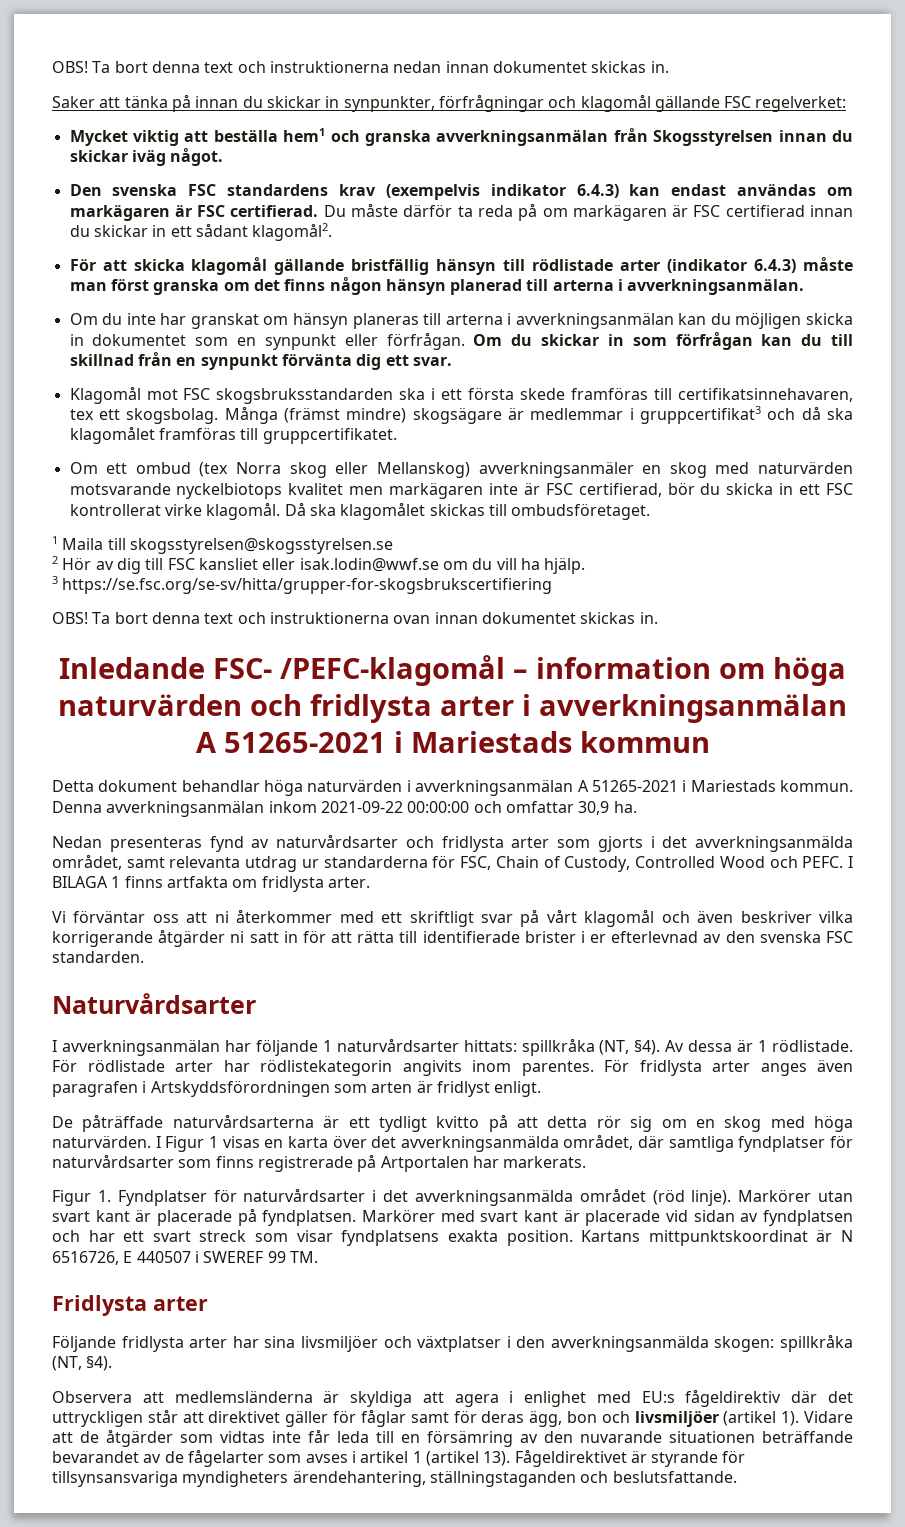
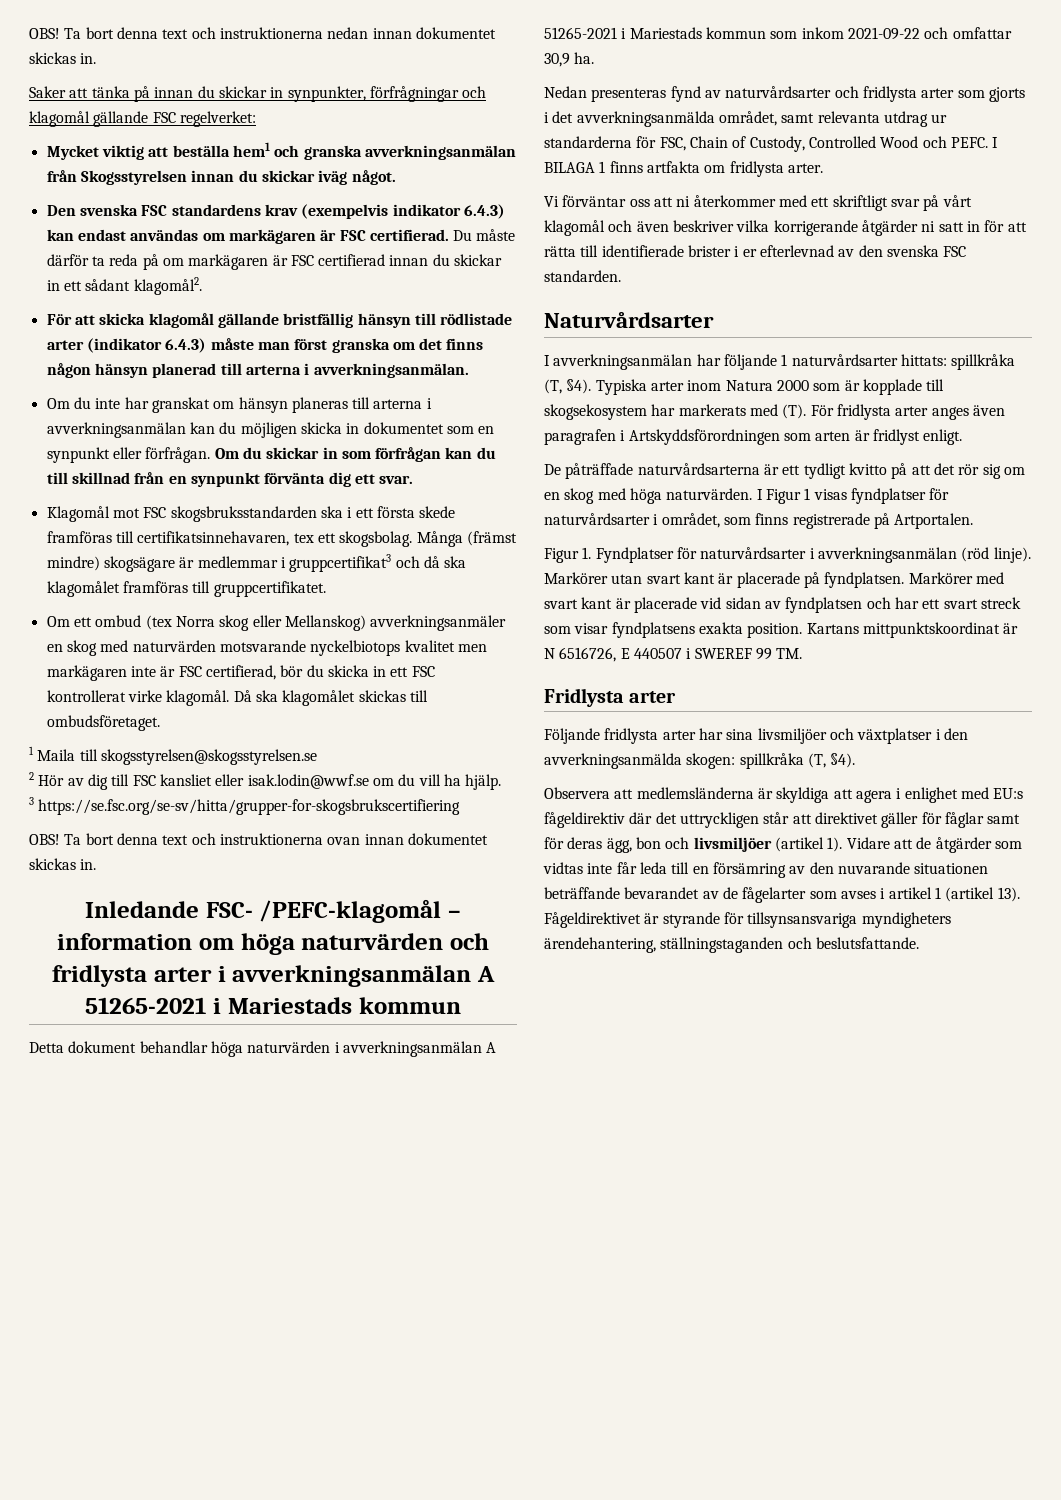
- Detta dokument behandlar höga naturvärden i avverkningsanmälan A 51265-2021 i Mariestads kommun. Denna avverkningsanmälan inkom 2021-09-22 00:00:00 och omfattar 30,9 ha.
+ Detta dokument behandlar höga naturvärden i avverkningsanmälan A 51265-2021 i Mariestads kommun som inkom 2021-09-22 och omfattar 30,9 ha.
- I avverkningsanmälan har följande 1 naturvårdsarter hittats: spillkråka (NT, §4). Av dessa är 1 rödlistade. För rödlistade arter har rödlistekategorin angivits inom parentes. För fridlysta arter anges även paragrafen i Artskyddsförordningen som arten är fridlyst enligt.
+ I avverkningsanmälan har följande 1 naturvårdsarter hittats: spillkråka (T, §4). Typiska arter inom Natura 2000 som är kopplade till skogsekosystem har markerats med (T). För fridlysta arter anges även paragrafen i Artskyddsförordningen som arten är fridlyst enligt.
- De påträffade naturvårdsarterna är ett tydligt kvitto på att detta rör sig om en skog med höga naturvärden.
+ De påträffade naturvårdsarterna är ett tydligt kvitto på att det rör sig om en skog med höga naturvärden.
- I Figur 1 visas en karta över det avverkningsanmälda området, där samtliga fyndplatser för naturvårdsarter som finns registrerade på Artportalen har markerats.
+ I Figur 1 visas fyndplatser för naturvårdsarter i området, som finns registrerade på Artportalen.
- Figur 1. Fyndplatser för naturvårdsarter i det avverkningsanmälda området (röd linje).
+ Figur 1. Fyndplatser för naturvårdsarter i avverkningsanmälan (röd linje).
- Följande fridlysta arter har sina livsmiljöer och växtplatser i den avverkningsanmälda skogen: spillkråka (NT, §4).
+ Följande fridlysta arter har sina livsmiljöer och växtplatser i den avverkningsanmälda skogen: spillkråka (T, §4).

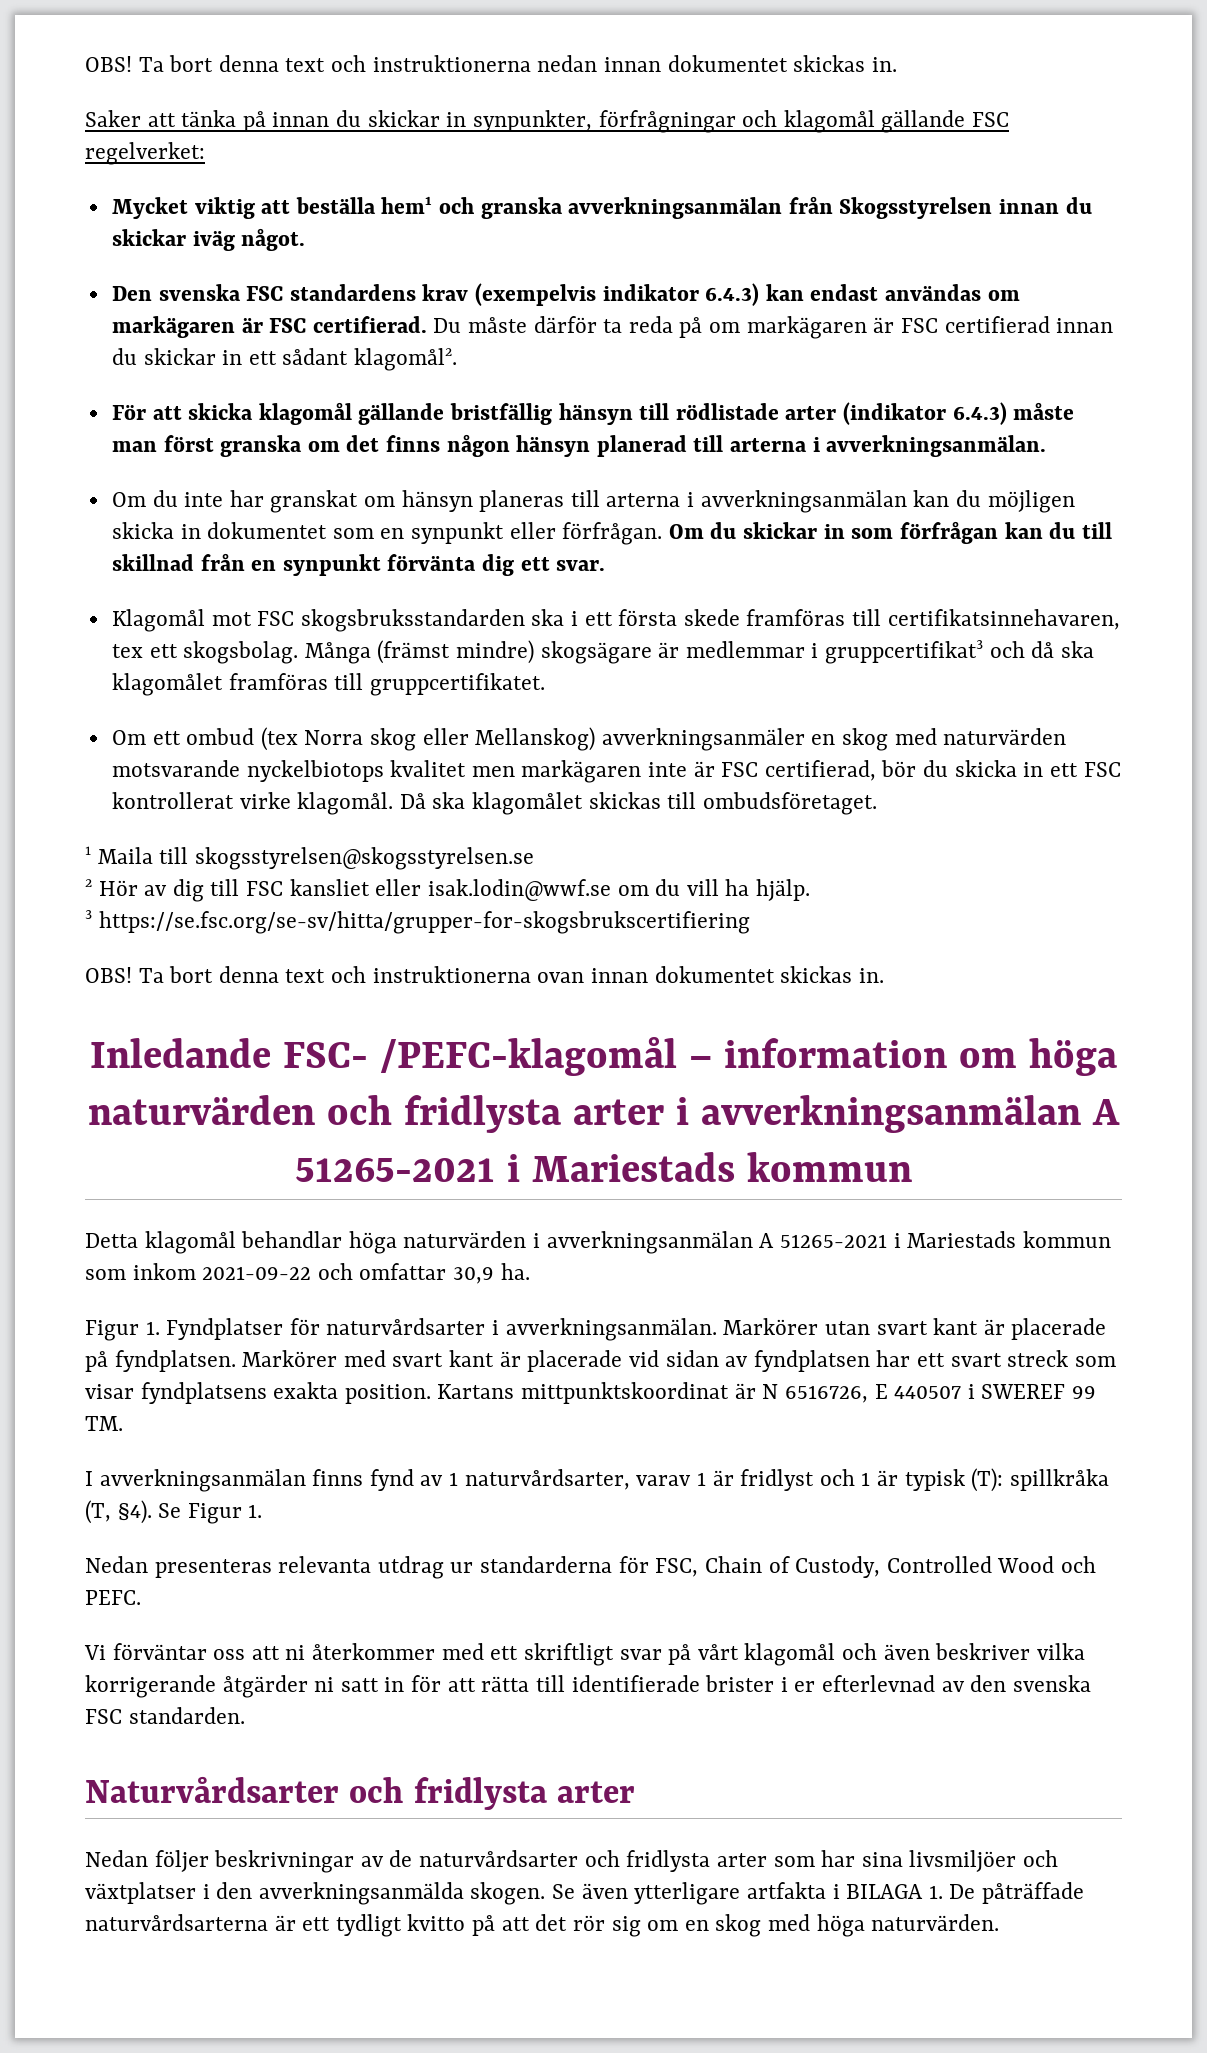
- Detta dokument behandlar höga naturvärden i avverkningsanmälan A 51265-2021 i Mariestads kommun som inkom 2021-09-22 och omfattar 30,9 ha.
+ Detta klagomål behandlar höga naturvärden i avverkningsanmälan A 51265-2021 i Mariestads kommun som inkom 2021-09-22 och omfattar 30,9 ha.
- Nedan presenteras fynd av naturvårdsarter och fridlysta arter som gjorts i det avverkningsanmälda området, samt relevanta utdrag ur standarderna för FSC, Chain of Custody, Controlled Wood och PEFC. I BILAGA 1 finns artfakta om fridlysta arter.
+ Figur 1. Fyndplatser för naturvårdsarter i avverkningsanmälan. Markörer utan svart kant är placerade på fyndplatsen. Markörer med svart kant är placerade vid sidan av fyndplatsen har ett svart streck som visar fyndplatsens exakta position. Kartans mittpunktskoordinat är N 6516726, E 440507 i SWEREF 99 TM.
+ I avverkningsanmälan finns fynd av 1 naturvårdsarter, varav 1 är fridlyst och 1 är typisk (T): spillkråka (T, §4). Se Figur 1.
+ Nedan presenteras relevanta utdrag ur standarderna för FSC, Chain of Custody, Controlled Wood och PEFC.
- Naturvårdsarter
- I avverkningsanmälan har följande 1 naturvårdsarter hittats: spillkråka (T, §4). Typiska arter inom Natura 2000 som är kopplade till skogsekosystem har markerats med (T). För fridlysta arter anges även paragrafen i Artskyddsförordningen som arten är fridlyst enligt.
- De påträffade naturvårdsarterna är ett tydligt kvitto på att det rör sig om en skog med höga naturvärden. I Figur 1 visas fyndplatser för naturvårdsarter i området, som finns registrerade på Artportalen.
- Figur 1. Fyndplatser för naturvårdsarter i avverkningsanmälan (röd linje). Markörer utan svart kant är placerade på fyndplatsen. Markörer med svart kant är placerade vid sidan av fyndplatsen och har ett svart streck som visar fyndplatsens exakta position. Kartans mittpunktskoordinat är N 6516726, E 440507 i SWEREF 99 TM.
- Fridlysta arter
- Följande fridlysta arter har sina livsmiljöer och växtplatser i den avverkningsanmälda skogen: spillkråka (T, §4).
- Observera att medlemsländerna är skyldiga att agera i enlighet med EU:s fågeldirektiv där det uttryckligen står att direktivet gäller för fåglar samt för deras ägg, bon och livsmiljöer (artikel 1). Vidare att de åtgärder som vidtas inte får leda till en försämring av den nuvarande situationen beträffande bevarandet av de fågelarter som avses i artikel 1 (artikel 13). Fågeldirektivet är styrande för tillsynsansvariga myndigheters ärendehantering, ställningstaganden och beslutsfattande.
+ Naturvårdsarter och fridlysta arter
+ Nedan följer beskrivningar av de naturvårdsarter och fridlysta arter som har sina livsmiljöer och växtplatser i den avverkningsanmälda skogen. Se även ytterligare artfakta i BILAGA 1. De påträffade naturvårdsarterna är ett tydligt kvitto på att det rör sig om en skog med höga naturvärden.

